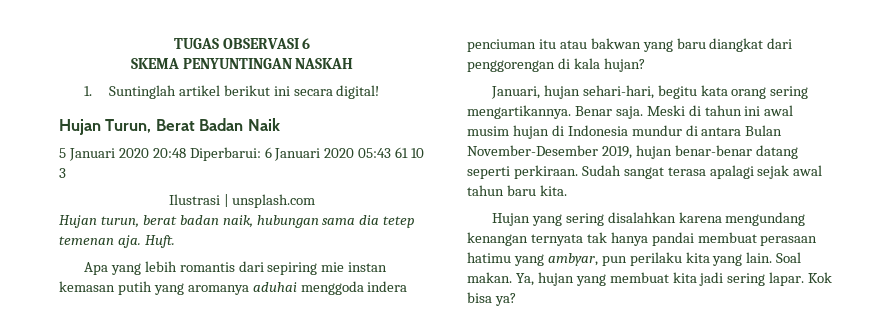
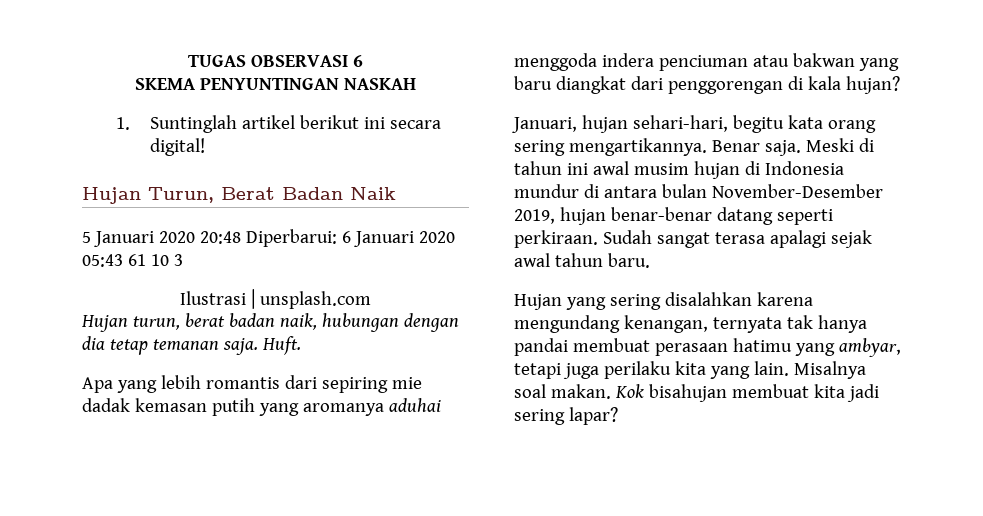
- Hujan turun, berat badan naik, hubungan sama dia tetep temenan aja.
+ Hujan turun, berat badan naik, hubungan dengan dia tetap temanan saja.
- Apa yang lebih romantis dari sepiring mie instan kemasan putih yang aromanya aduhai menggoda indera penciuman itu atau bakwan yang baru diangkat dari penggorengan di kala hujan?
+ Apa yang lebih romantis dari sepiring mie dadak kemasan putih yang aromanya aduhai menggoda indera penciuman atau bakwan yang baru diangkat dari penggorengan di kala hujan?
- Meski di tahun ini awal musim hujan di Indonesia mundur di antara Bulan November-Desember 2019, hujan benar-benar datang seperti perkiraan.
+ Meski di tahun ini awal musim hujan di Indonesia mundur di antara bulan November-Desember 2019, hujan benar-benar datang seperti perkiraan.
- Sudah sangat terasa apalagi sejak awal tahun baru kita.
+ Sudah sangat terasa apalagi sejak awal tahun baru.
- Hujan yang sering disalahkan karena mengundang kenangan ternyata tak hanya pandai membuat perasaan hatimu yang ambyar, pun perilaku kita yang lain.
+ Hujan yang sering disalahkan karena mengundang kenangan, ternyata tak hanya pandai membuat perasaan hatimu yang ambyar, tetapi juga perilaku kita yang lain.
- Soal makan. Ya, hujan yang membuat kita jadi sering lapar. Kok bisa ya?
+ Misalnya soal makan. Kok bisahujan membuat kita jadi sering lapar?

